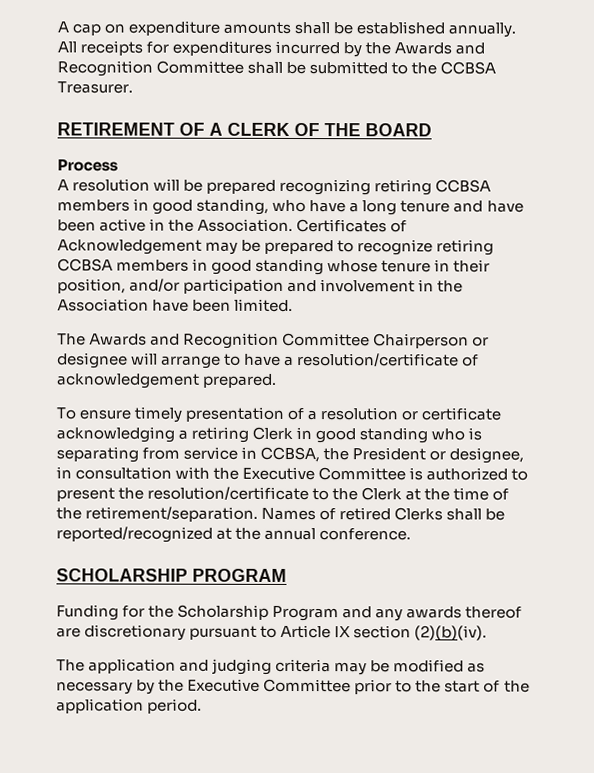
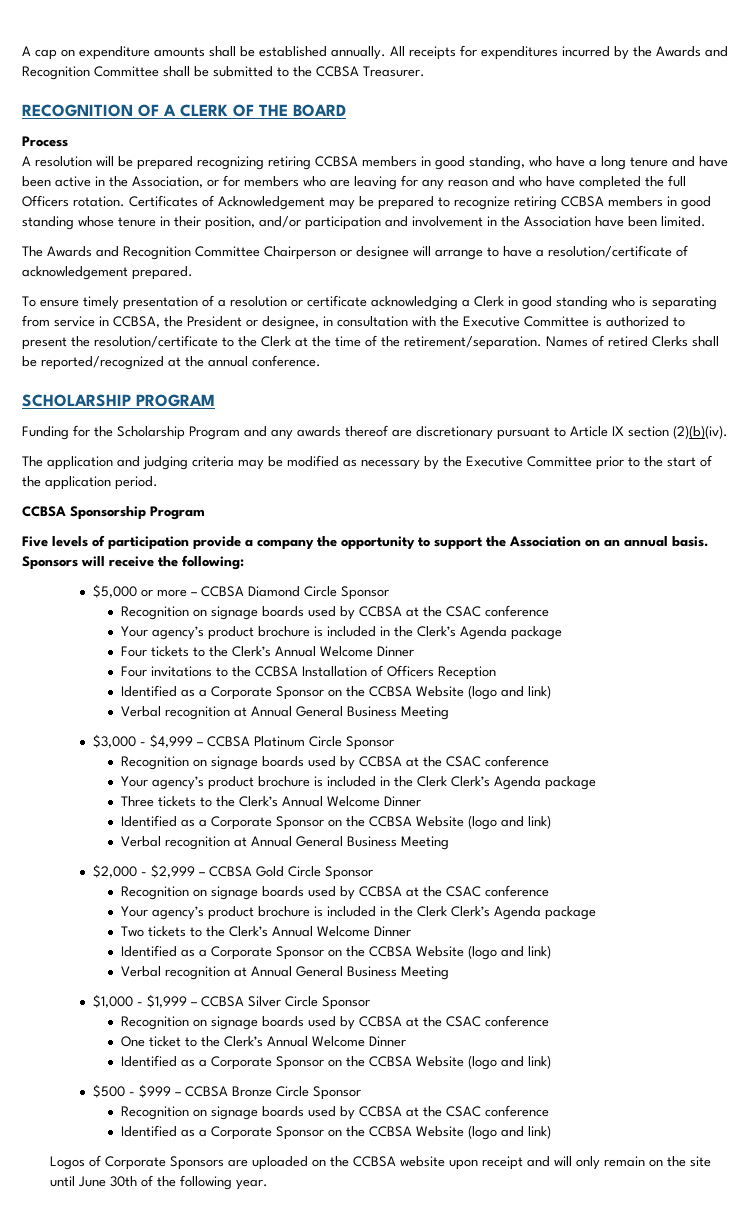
- RETIREMENT OF A CLERK OF THE BOARD
+ RECOGNITION OF A CLERK OF THE BOARD
- A resolution will be prepared recognizing retiring CCBSA members in good standing, who have a long tenure and have been active in the Association.
+ A resolution will be prepared recognizing retiring CCBSA members in good standing, who have a long tenure and have been active in the Association, or for members who are leaving for any reason and who have completed the full Officers rotation.
- To ensure timely presentation of a resolution or certificate acknowledging a retiring Clerk in good standing who is separating from service in CCBSA, the President or designee, in consultation with the Executive Committee is authorized to present the resolution/certificate to the Clerk at the time of the retirement/separation.
+ To ensure timely presentation of a resolution or certificate acknowledging a Clerk in good standing who is separating from service in CCBSA, the President or designee, in consultation with the Executive Committee is authorized to present the resolution/certificate to the Clerk at the time of the retirement/separation.
+ CCBSA Sponsorship Program
+ Five levels of participation provide a company the opportunity to support the Association on an annual basis. Sponsors will receive the following:
+ $5,000 or more – CCBSA Diamond Circle Sponsor
+ Recognition on signage boards used by CCBSA at the CSAC conference
+ Your agency’s product brochure is included in the Clerk’s Agenda package
+ Four tickets to the Clerk’s Annual Welcome Dinner
+ Four invitations to the CCBSA Installation of Officers Reception
+ Identified as a Corporate Sponsor on the CCBSA Website (logo and link)
+ Verbal recognition at Annual General Business Meeting
+ $3,000 - $4,999 – CCBSA Platinum Circle Sponsor
+ Recognition on signage boards used by CCBSA at the CSAC conference
+ Your agency’s product brochure is included in the Clerk Clerk’s Agenda package
+ Three tickets to the Clerk’s Annual Welcome Dinner
+ Identified as a Corporate Sponsor on the CCBSA Website (logo and link)
+ Verbal recognition at Annual General Business Meeting
+ $2,000 - $2,999 – CCBSA Gold Circle Sponsor
+ Recognition on signage boards used by CCBSA at the CSAC conference
+ Your agency’s product brochure is included in the Clerk Clerk’s Agenda package
+ Two tickets to the Clerk’s Annual Welcome Dinner
+ Identified as a Corporate Sponsor on the CCBSA Website (logo and link)
+ Verbal recognition at Annual General Business Meeting
+ $1,000 - $1,999 – CCBSA Silver Circle Sponsor
+ Recognition on signage boards used by CCBSA at the CSAC conference
+ One ticket to the Clerk’s Annual Welcome Dinner
+ Identified as a Corporate Sponsor on the CCBSA Website (logo and link)
+ $500 - $999 – CCBSA Bronze Circle Sponsor
+ Recognition on signage boards used by CCBSA at the CSAC conference
+ Identified as a Corporate Sponsor on the CCBSA Website (logo and link)
+ Logos of Corporate Sponsors are uploaded on the CCBSA website upon receipt and will only remain on the site until June 30th of the following year.

